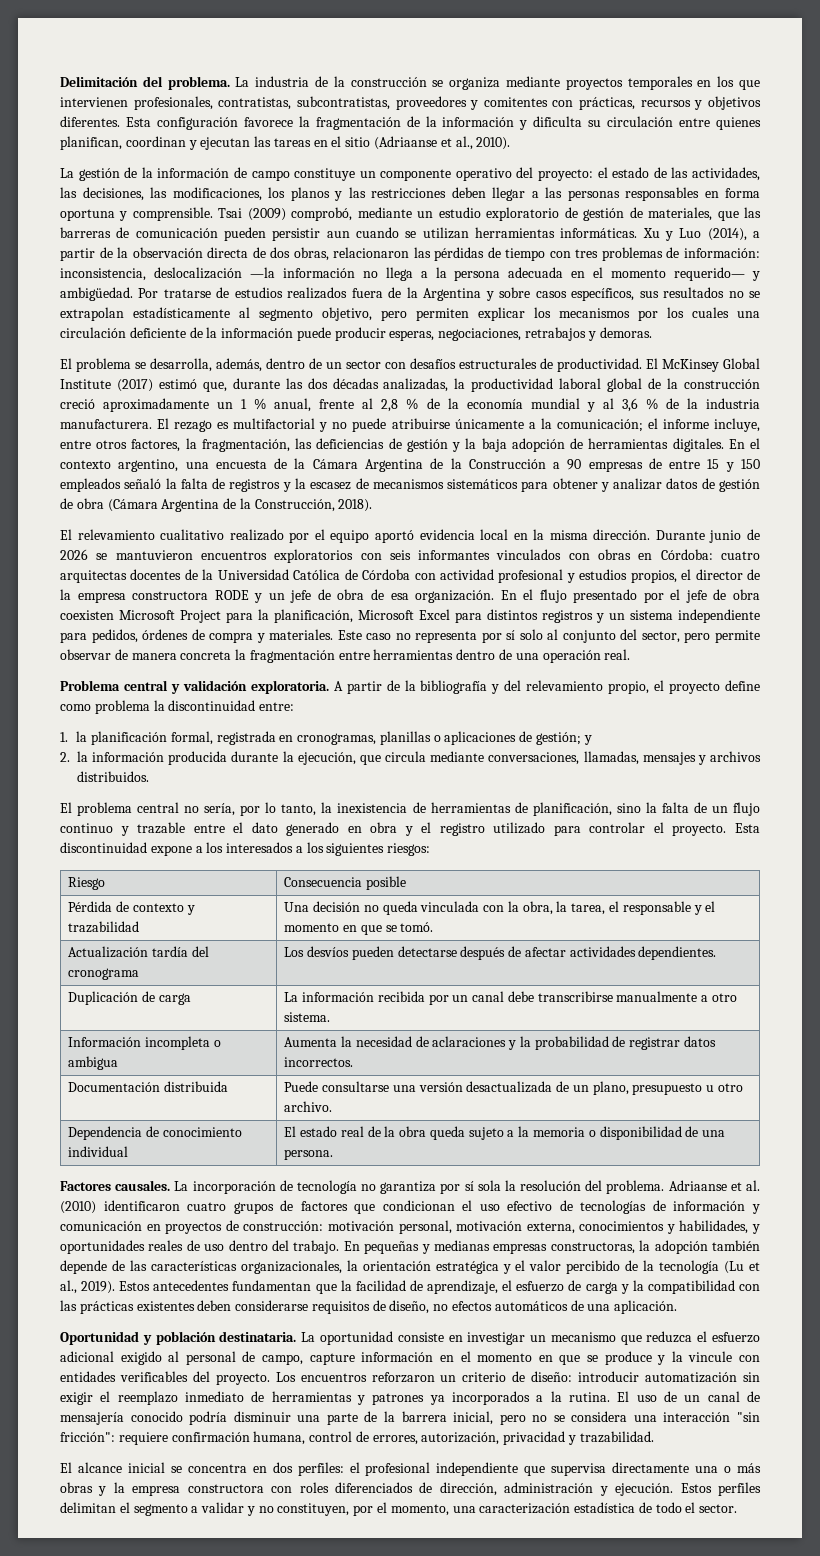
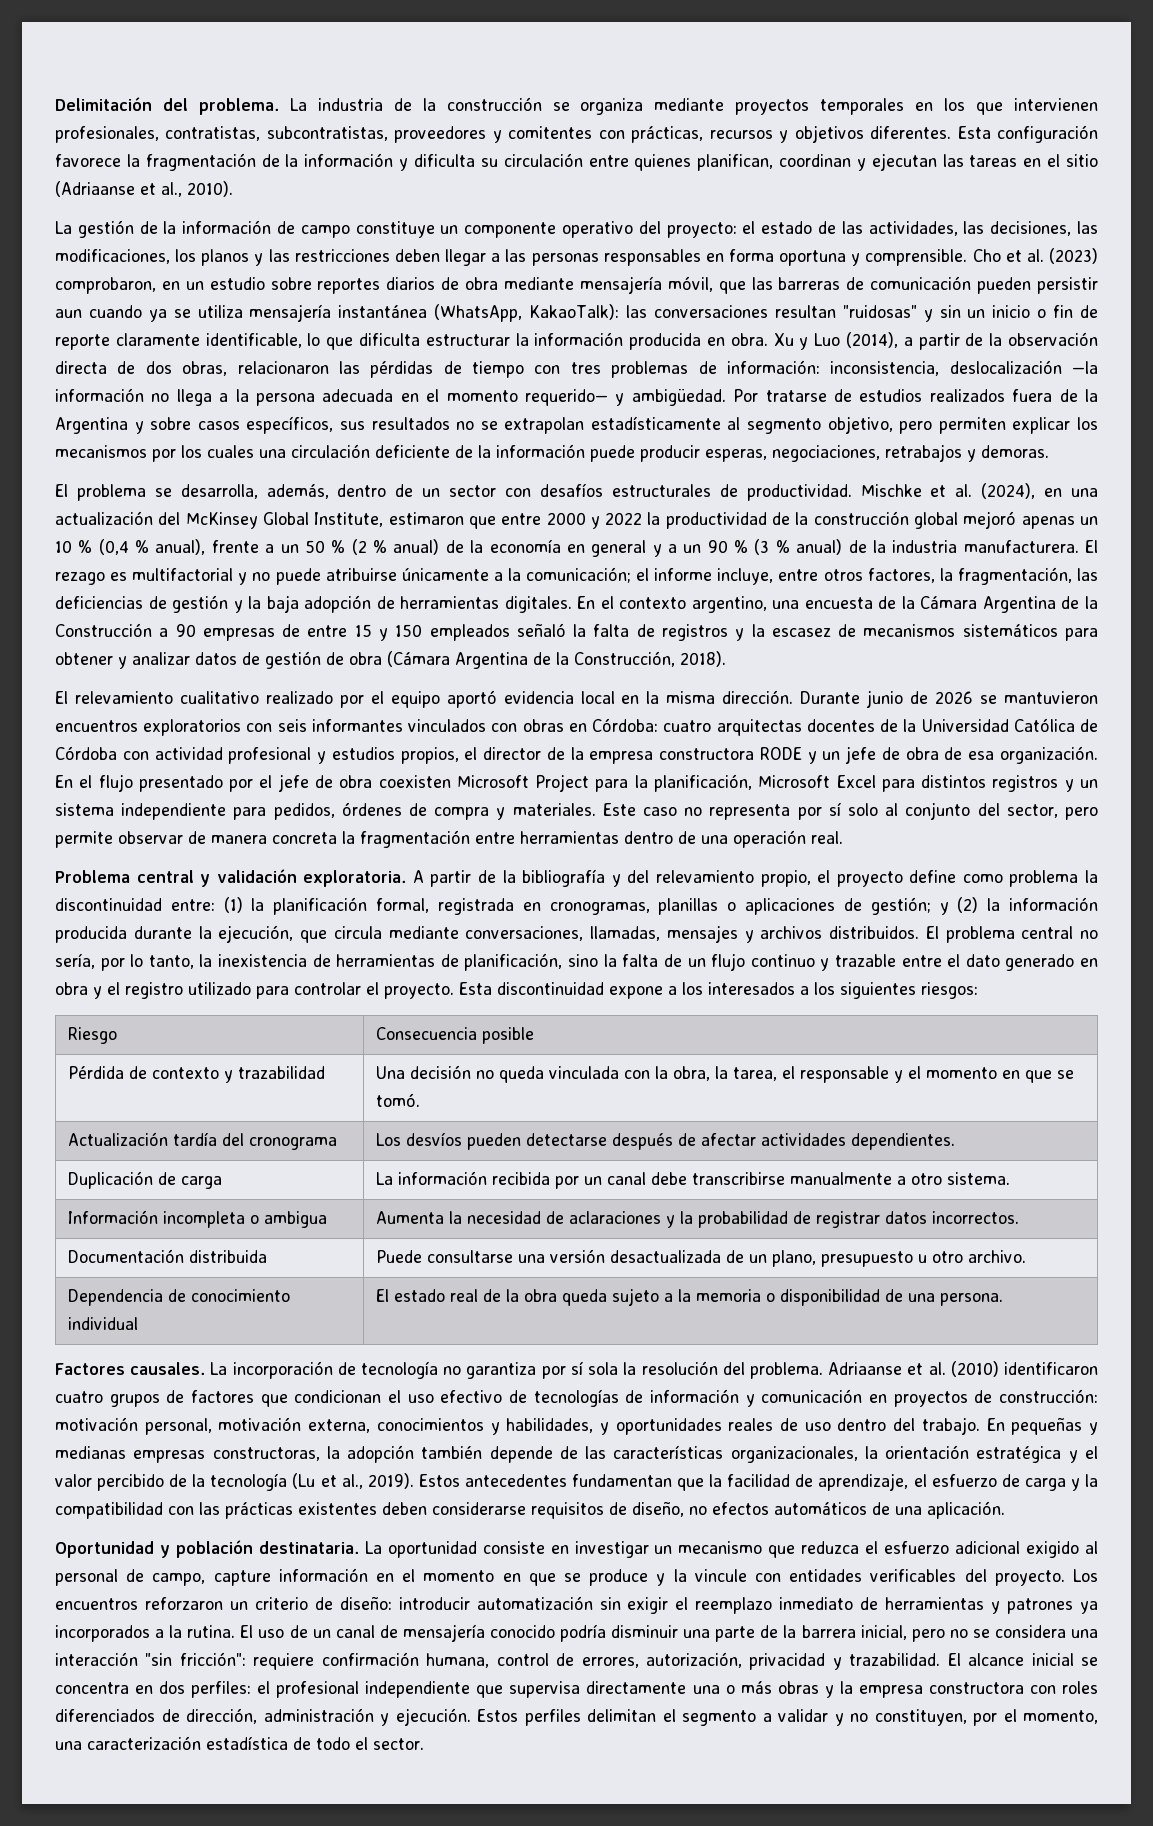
- Tsai (2009) comprobó, mediante un estudio exploratorio de gestión de materiales, que las barreras de comunicación pueden persistir aun cuando se utilizan herramientas informáticas.
+ Cho et al. (2023) comprobaron, en un estudio sobre reportes diarios de obra mediante mensajería móvil, que las barreras de comunicación pueden persistir aun cuando ya se utiliza mensajería instantánea (WhatsApp, KakaoTalk): las conversaciones resultan "ruidosas" y sin un inicio o fin de reporte claramente identificable, lo que dificulta estructurar la información producida en obra.
- El McKinsey Global Institute (2017) estimó que, durante las dos décadas analizadas, la productividad laboral global de la construcción creció aproximadamente un 1 % anual, frente al 2,8 % de la economía mundial y al 3,6 % de la industria manufacturera.
+ Mischke et al. (2024), en una actualización del McKinsey Global Institute, estimaron que entre 2000 y 2022 la productividad de la construcción global mejoró apenas un 10 % (0,4 % anual), frente a un 50 % (2 % anual) de la economía en general y a un 90 % (3 % anual) de la industria manufacturera.
- A partir de la bibliografía y del relevamiento propio, el proyecto define como problema la discontinuidad entre:
- 1. la planificación formal, registrada en cronogramas, planillas o aplicaciones de gestión; y
- 2. la información producida durante la ejecución, que circula mediante conversaciones, llamadas, mensajes y archivos distribuidos.
- El problema central no sería, por lo tanto, la inexistencia de herramientas de planificación, sino la falta de un flujo continuo y trazable entre el dato generado en obra y el registro utilizado para controlar el proyecto.
+ A partir de la bibliografía y del relevamiento propio, el proyecto define como problema la discontinuidad entre: (1) la planificación formal, registrada en cronogramas, planillas o aplicaciones de gestión; y (2) la información producida durante la ejecución, que circula mediante conversaciones, llamadas, mensajes y archivos distribuidos. El problema central no sería, por lo tanto, la inexistencia de herramientas de planificación, sino la falta de un flujo continuo y trazable entre el dato generado en obra y el registro utilizado para controlar el proyecto.
- requiere confirmación humana, control de errores, autorización, privacidad y trazabilidad.
- El alcance inicial se concentra en dos perfiles:
+ requiere confirmación humana, control de errores, autorización, privacidad y trazabilidad. El alcance inicial se concentra en dos perfiles:

